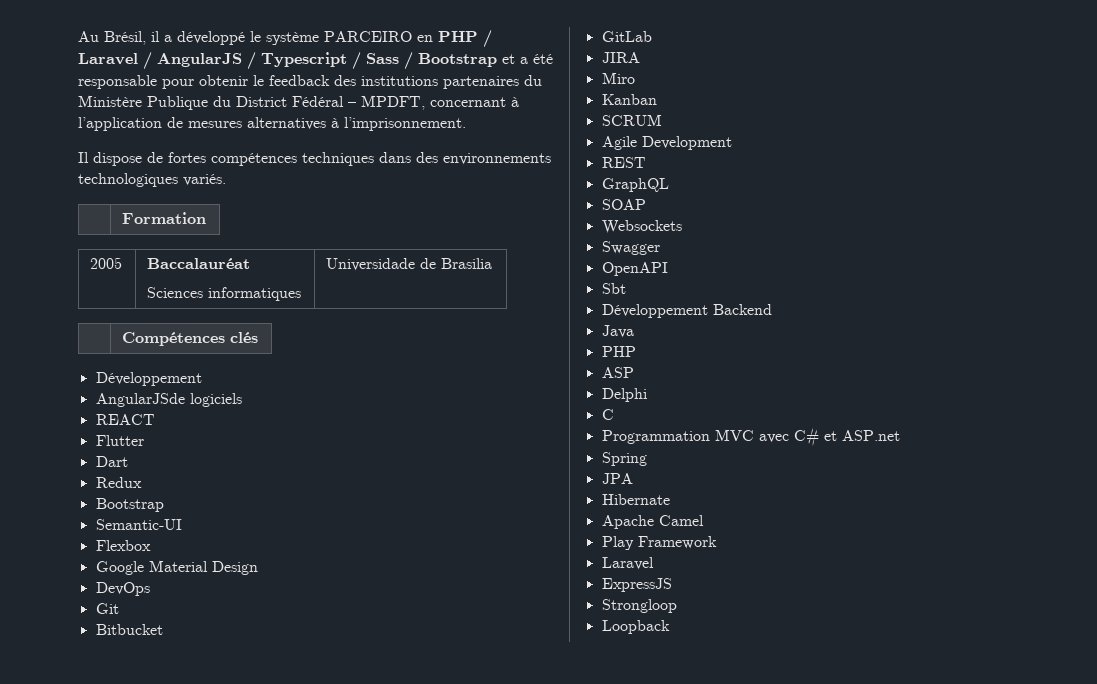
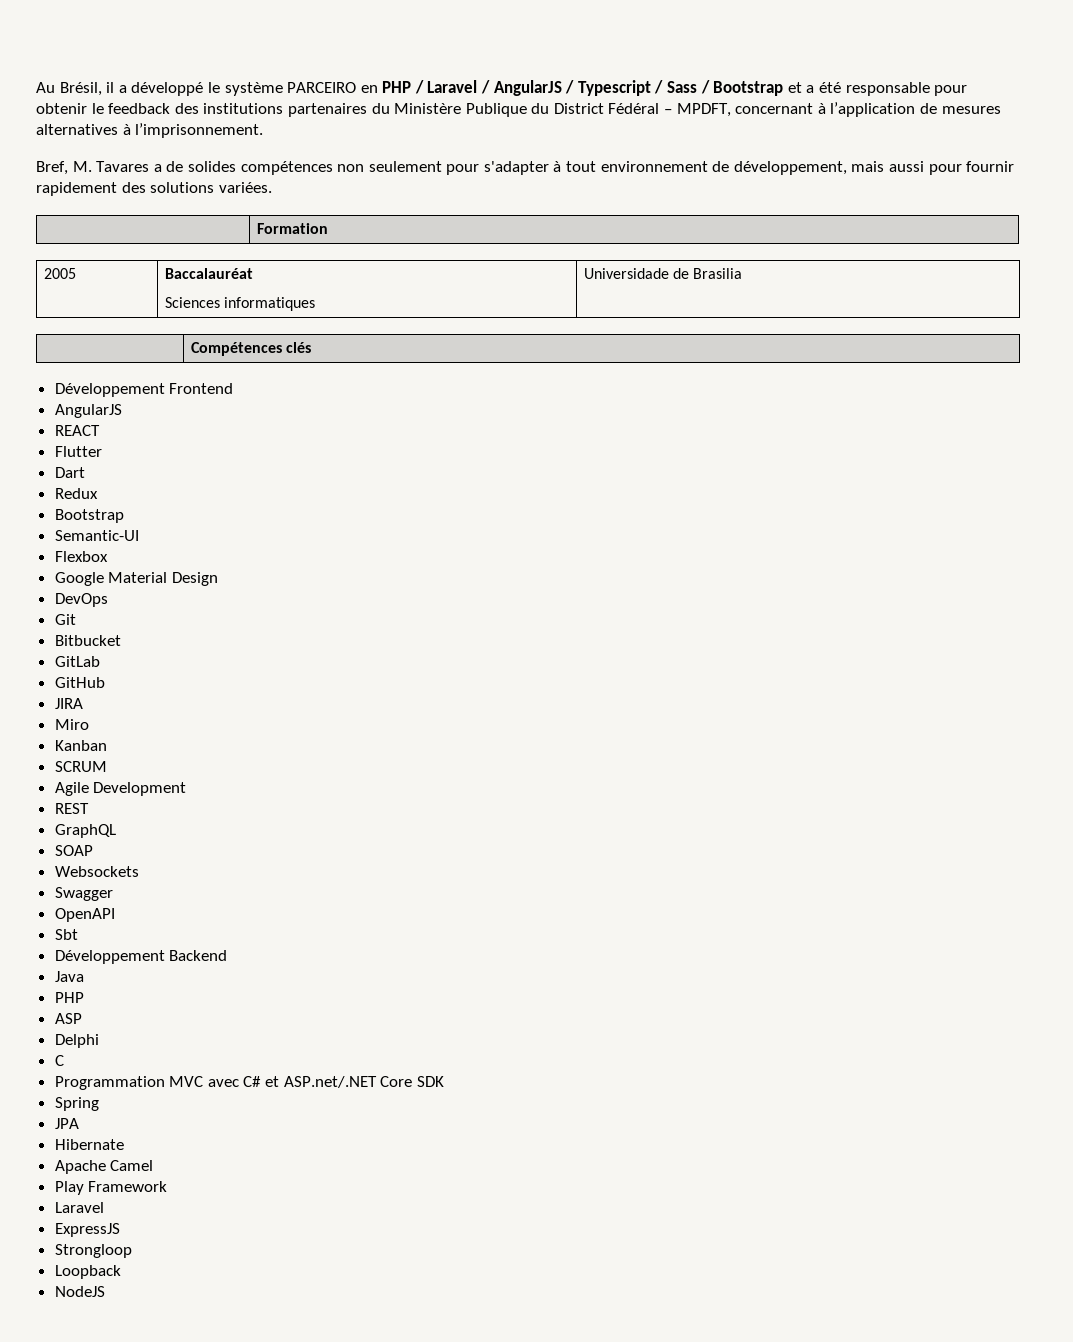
- Il dispose de fortes compétences techniques dans des environnements technologiques variés.
+ Bref, M. Tavares a de solides compétences non seulement pour s'adapter à tout environnement de développement, mais aussi pour fournir rapidement des solutions variées.
  | Compétences clés
- Développement
- AngularJSde logiciels
+ Développement Frontend
+ AngularJS
+ GitHub
- Programmation MVC avec C# et ASP.net
+ Programmation MVC avec C# et ASP.net/.NET Core SDK
+ NodeJS

